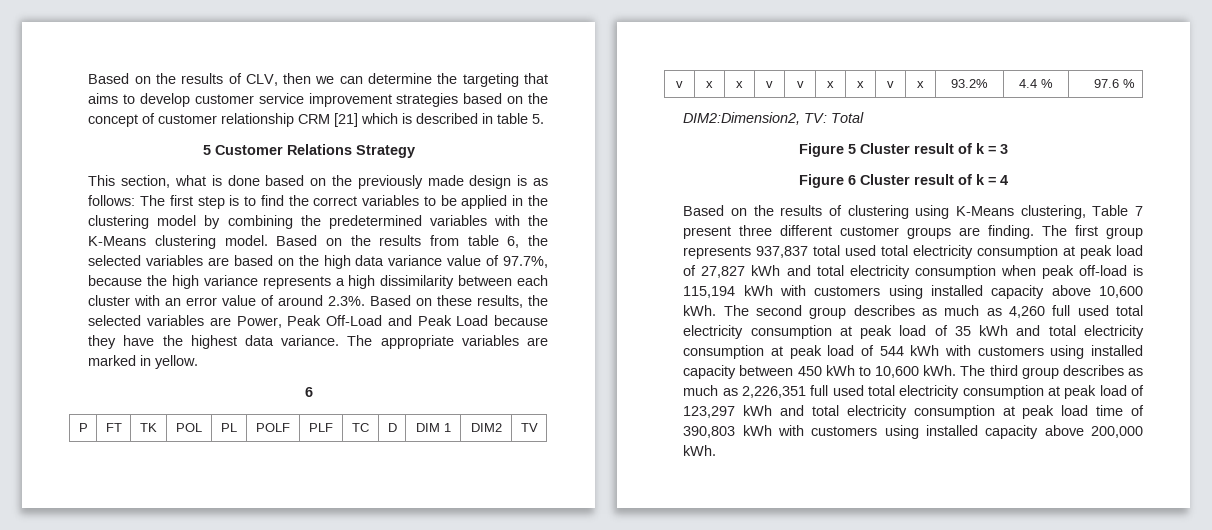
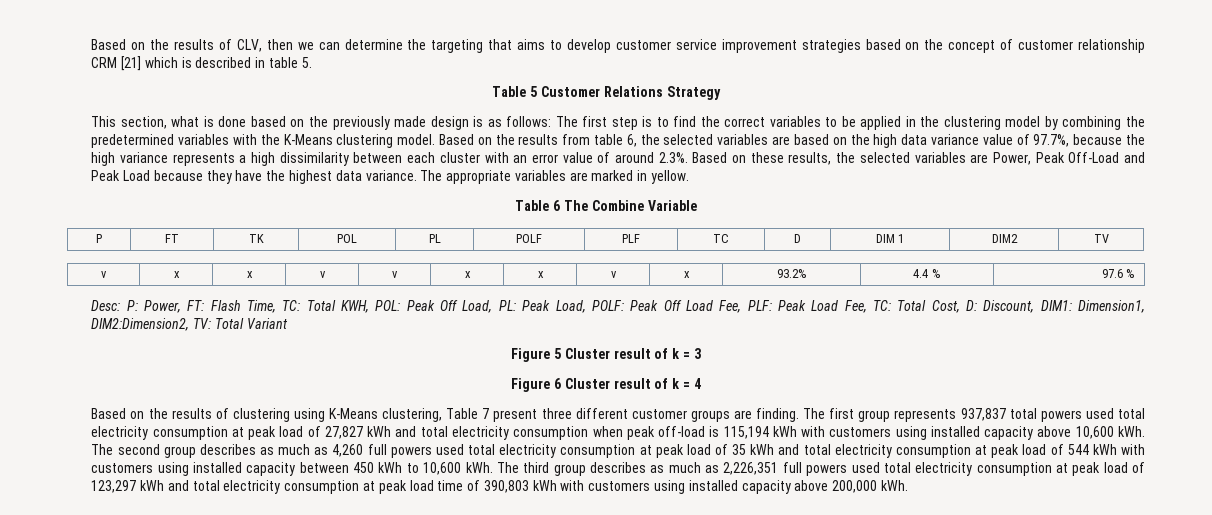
- 5 Customer Relations Strategy
+ Table 5 Customer Relations Strategy
  The appropriate variables are marked in yellow.
- 6
+ Table 6 The Combine Variable
- DIM2:Dimension2, TV: Total
+ Desc: P: Power, FT: Flash Time, TC: Total KWH, POL: Peak Off Load, PL: Peak Load, POLF: Peak Off Load Fee, PLF: Peak Load Fee, TC: Total Cost, D: Discount, DIM1: Dimension1, DIM2:Dimension2, TV: Total Variant
- The first group represents 937,837 total used total electricity consumption at peak load of 27,827 kWh and total electricity consumption when peak off-load is 115,194 kWh with customers using installed capacity above 10,600 kWh.
+ The first group represents 937,837 total powers used total electricity consumption at peak load of 27,827 kWh and total electricity consumption when peak off-load is 115,194 kWh with customers using installed capacity above 10,600 kWh.
- The second group describes as much as 4,260 full used total electricity consumption at peak load of 35 kWh and total electricity consumption at peak load of 544 kWh with customers using installed capacity between 450 kWh to 10,600 kWh.
+ The second group describes as much as 4,260 full powers used total electricity consumption at peak load of 35 kWh and total electricity consumption at peak load of 544 kWh with customers using installed capacity between 450 kWh to 10,600 kWh.
- The third group describes as much as 2,226,351 full used total electricity consumption at peak load of 123,297 kWh and total electricity consumption at peak load time of 390,803 kWh with customers using installed capacity above 200,000 kWh.
+ The third group describes as much as 2,226,351 full powers used total electricity consumption at peak load of 123,297 kWh and total electricity consumption at peak load time of 390,803 kWh with customers using installed capacity above 200,000 kWh.

